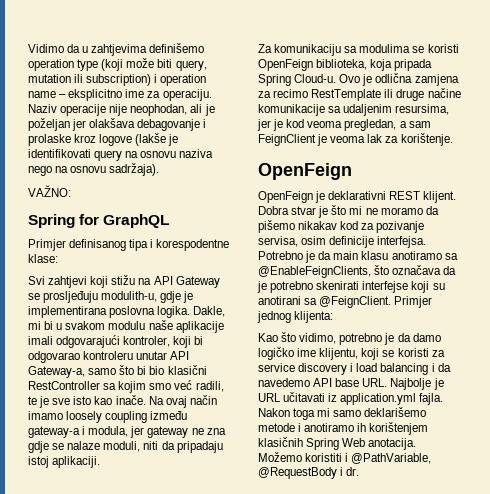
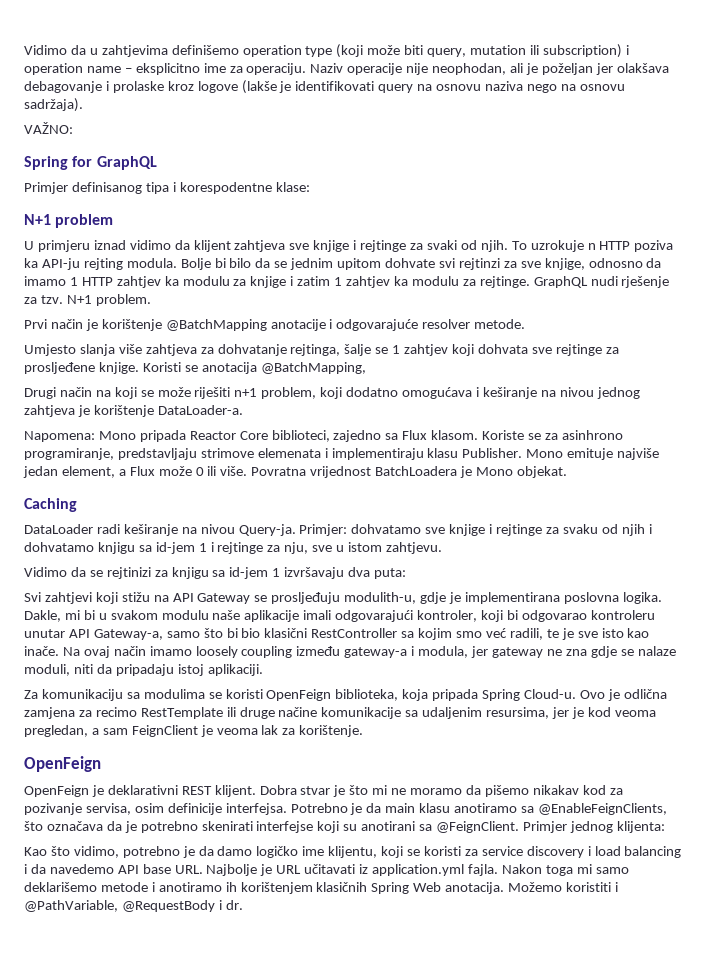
+ N+1 problem
+ U primjeru iznad vidimo da klijent zahtjeva sve knjige i rejtinge za svaki od njih. To uzrokuje n HTTP poziva ka API-ju rejting modula. Bolje bi bilo da se jednim upitom dohvate svi rejtinzi za sve knjige, odnosno da imamo 1 HTTP zahtjev ka modulu za knjige i zatim 1 zahtjev ka modulu za rejtinge. GraphQL nudi rješenje za tzv. N+1 problem.
+ Prvi način je korištenje @BatchMapping anotacije i odgovarajuće resolver metode.
+ Umjesto slanja više zahtjeva za dohvatanje rejtinga, šalje se 1 zahtjev koji dohvata sve rejtinge za prosljeđene knjige. Koristi se anotacija @BatchMapping,
+ Drugi način na koji se može riješiti n+1 problem, koji dodatno omogućava i keširanje na nivou jednog zahtjeva je korištenje DataLoader-a.
+ Napomena: Mono pripada Reactor Core biblioteci, zajedno sa Flux klasom. Koriste se za asinhrono programiranje, predstavljaju strimove elemenata i implementiraju klasu Publisher. Mono emituje najviše jedan element, a Flux može 0 ili više. Povratna vrijednost BatchLoadera je Mono objekat.
+ Caching
+ DataLoader radi keširanje na nivou Query-ja. Primjer: dohvatamo sve knjige i rejtinge za svaku od njih i dohvatamo knjigu sa id-jem 1 i rejtinge za nju, sve u istom zahtjevu.
+ Vidimo da se rejtinizi za knjigu sa id-jem 1 izvršavaju dva puta:

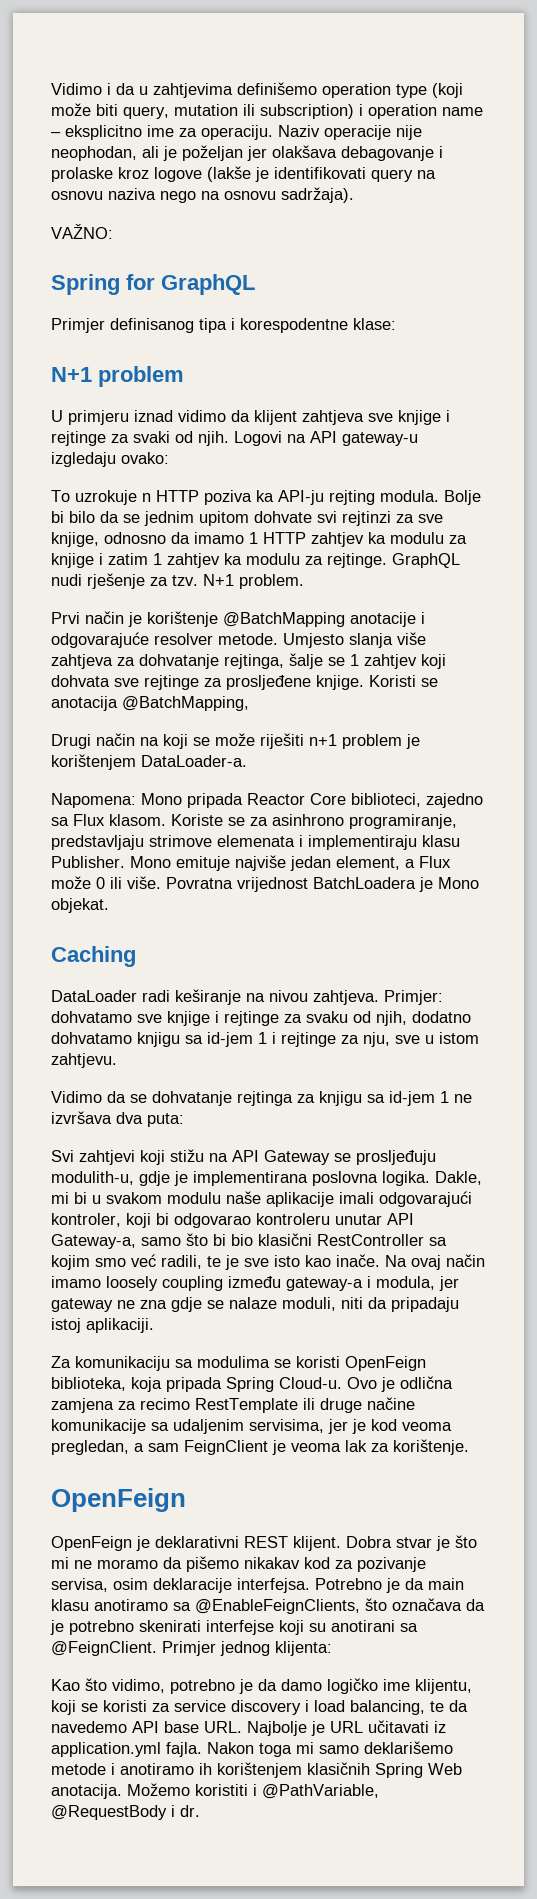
- Vidimo da u zahtjevima definišemo operation type (koji može biti query, mutation ili subscription) i operation name – eksplicitno ime za operaciju.
+ Vidimo i da u zahtjevima definišemo operation type (koji može biti query, mutation ili subscription) i operation name – eksplicitno ime za operaciju.
- U primjeru iznad vidimo da klijent zahtjeva sve knjige i rejtinge za svaki od njih. To uzrokuje n HTTP poziva ka API-ju rejting modula.
+ U primjeru iznad vidimo da klijent zahtjeva sve knjige i rejtinge za svaki od njih. Logovi na API gateway-u izgledaju ovako:
+ To uzrokuje n HTTP poziva ka API-ju rejting modula.
- Prvi način je korištenje @BatchMapping anotacije i odgovarajuće resolver metode.
- Umjesto slanja više zahtjeva za dohvatanje rejtinga, šalje se 1 zahtjev koji dohvata sve rejtinge za prosljeđene knjige.
+ Prvi način je korištenje @BatchMapping anotacije i odgovarajuće resolver metode. Umjesto slanja više zahtjeva za dohvatanje rejtinga, šalje se 1 zahtjev koji dohvata sve rejtinge za prosljeđene knjige.
- Drugi način na koji se može riješiti n+1 problem, koji dodatno omogućava i keširanje na nivou jednog zahtjeva je korištenje DataLoader-a.
+ Drugi način na koji se može riješiti n+1 problem je korištenjem DataLoader-a.
- DataLoader radi keširanje na nivou Query-ja.
+ DataLoader radi keširanje na nivou zahtjeva.
- Primjer: dohvatamo sve knjige i rejtinge za svaku od njih i dohvatamo knjigu sa id-jem 1 i rejtinge za nju, sve u istom zahtjevu.
+ Primjer: dohvatamo sve knjige i rejtinge za svaku od njih, dodatno dohvatamo knjigu sa id-jem 1 i rejtinge za nju, sve u istom zahtjevu.
- Vidimo da se rejtinizi za knjigu sa id-jem 1 izvršavaju dva puta:
+ Vidimo da se dohvatanje rejtinga za knjigu sa id-jem 1 ne izvršava dva puta:
- Ovo je odlična zamjena za recimo RestTemplate ili druge načine komunikacije sa udaljenim resursima, jer je kod veoma pregledan, a sam FeignClient je veoma lak za korištenje.
+ Ovo je odlična zamjena za recimo RestTemplate ili druge načine komunikacije sa udaljenim servisima, jer je kod veoma pregledan, a sam FeignClient je veoma lak za korištenje.
- Dobra stvar je što mi ne moramo da pišemo nikakav kod za pozivanje servisa, osim definicije interfejsa.
+ Dobra stvar je što mi ne moramo da pišemo nikakav kod za pozivanje servisa, osim deklaracije interfejsa.
- Kao što vidimo, potrebno je da damo logičko ime klijentu, koji se koristi za service discovery i load balancing i da navedemo API base URL. Najbolje je URL učitavati iz application.yml fajla.
+ Kao što vidimo, potrebno je da damo logičko ime klijentu, koji se koristi za service discovery i load balancing, te da navedemo API base URL. Najbolje je URL učitavati iz application.yml fajla.

